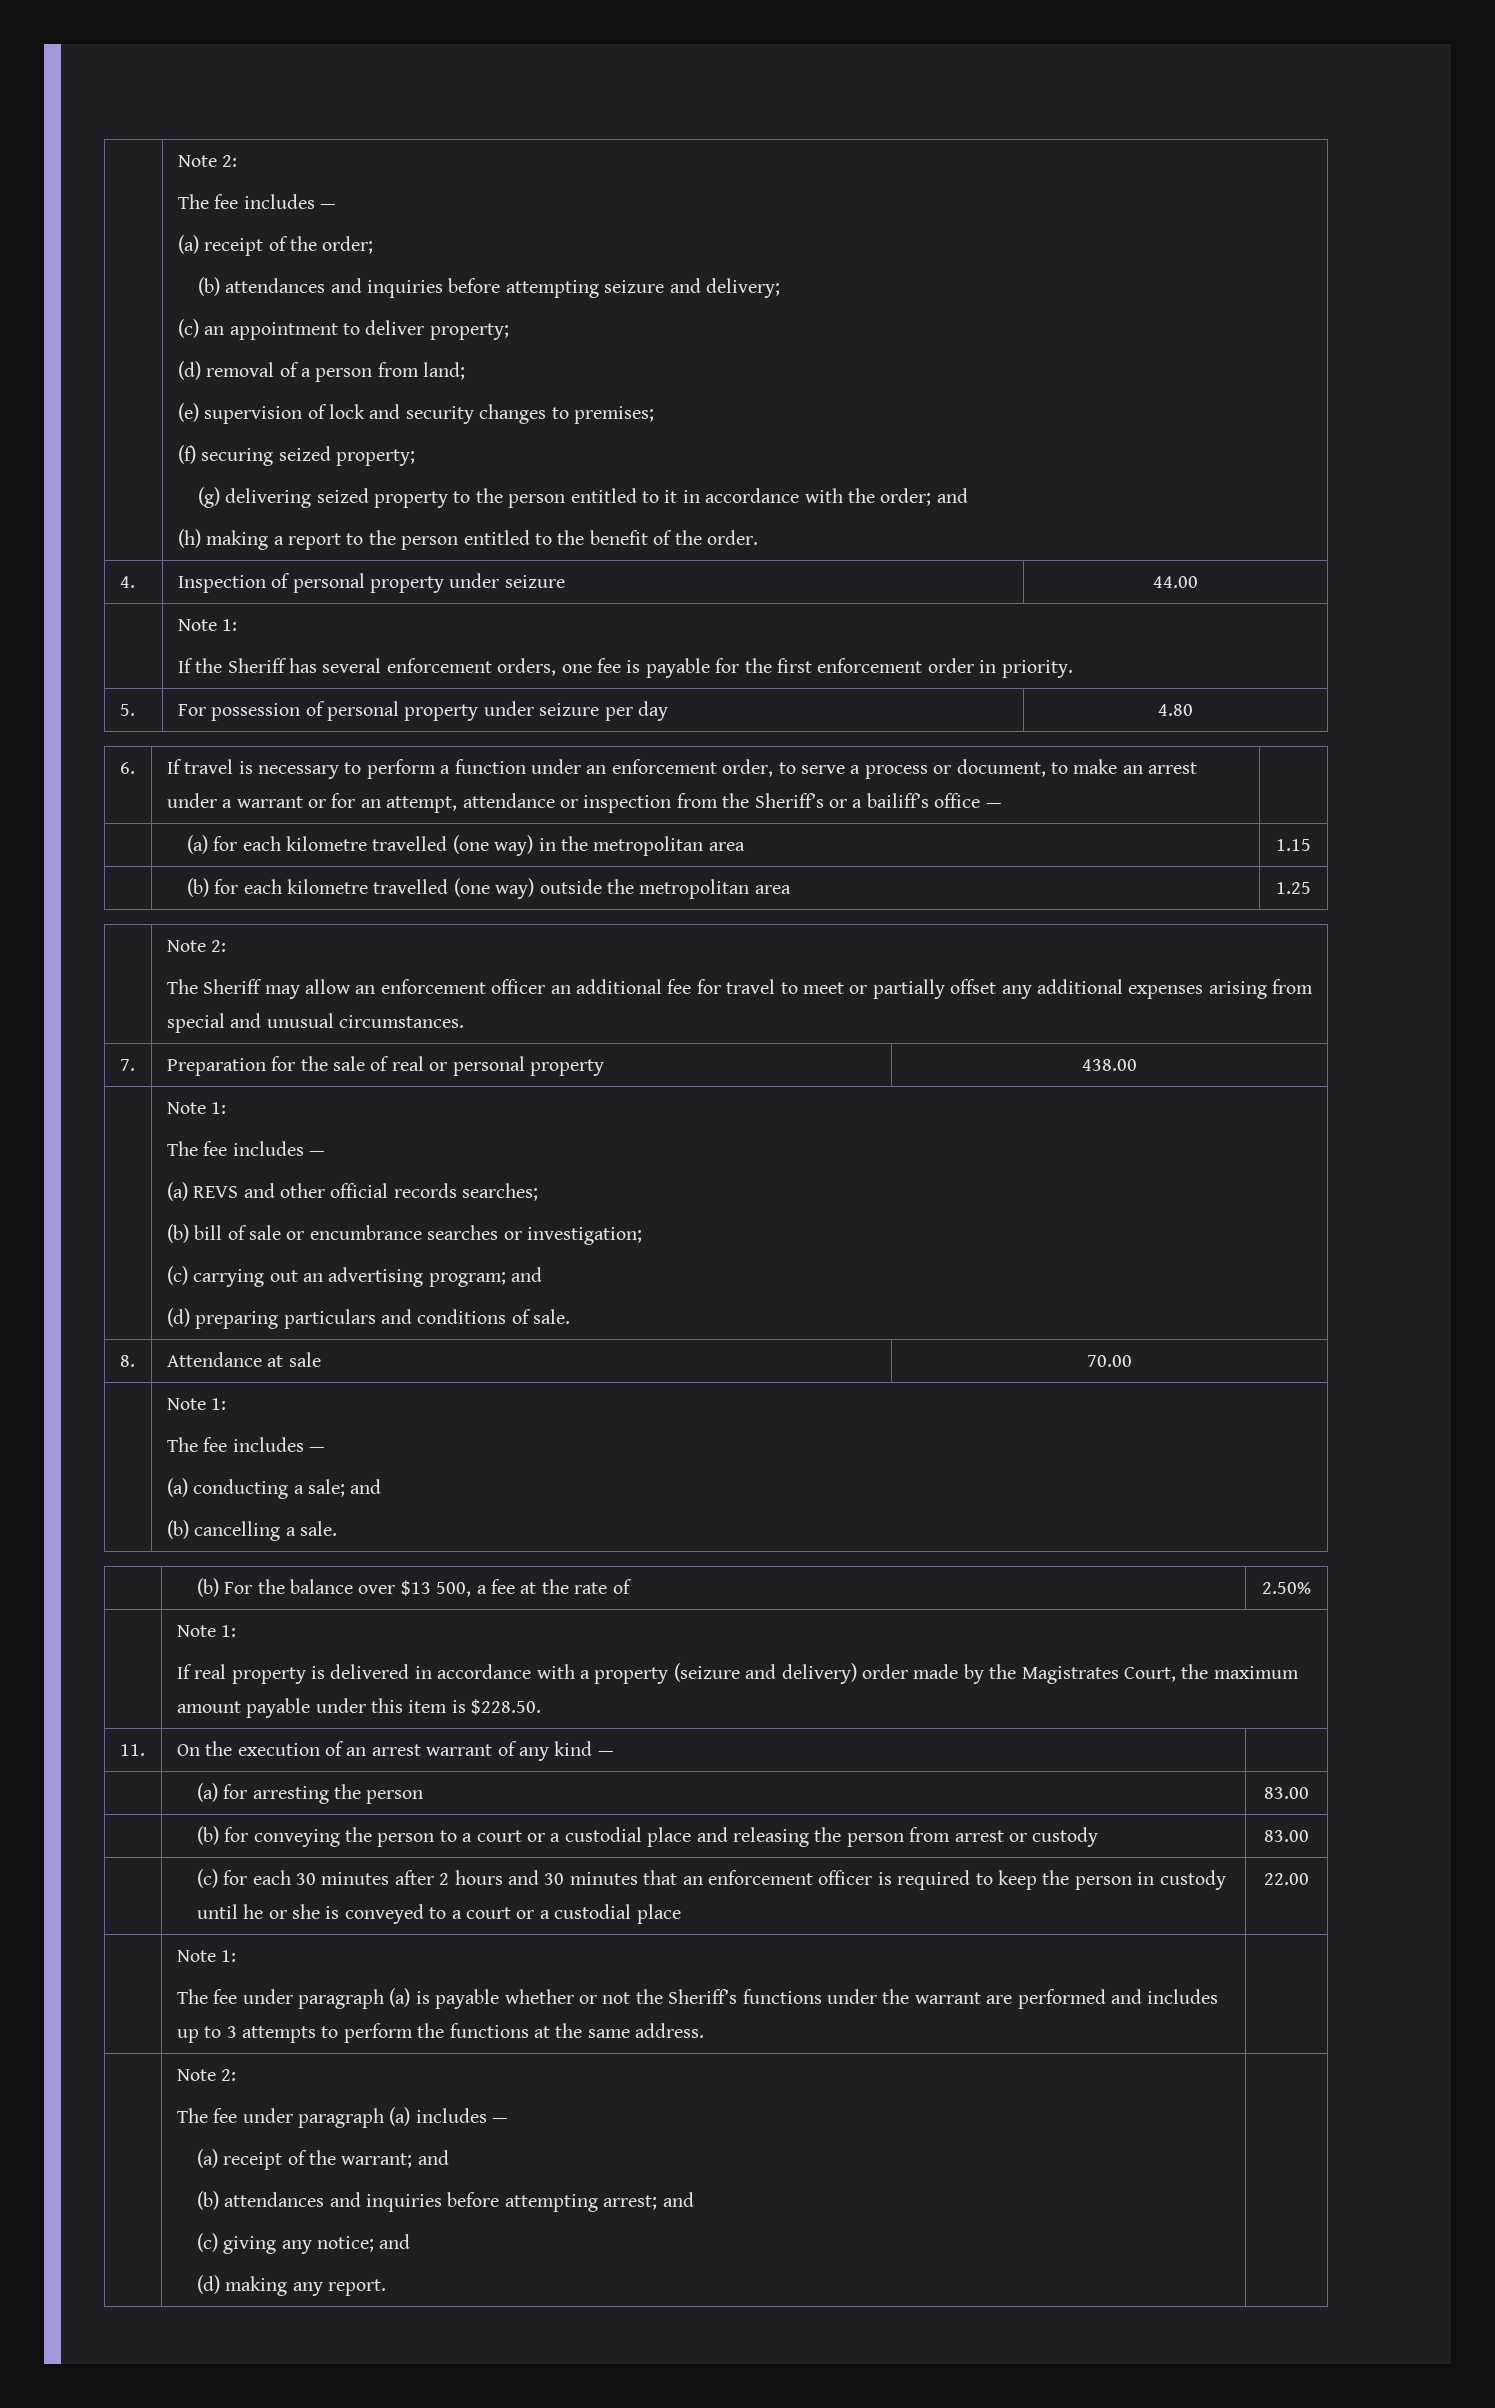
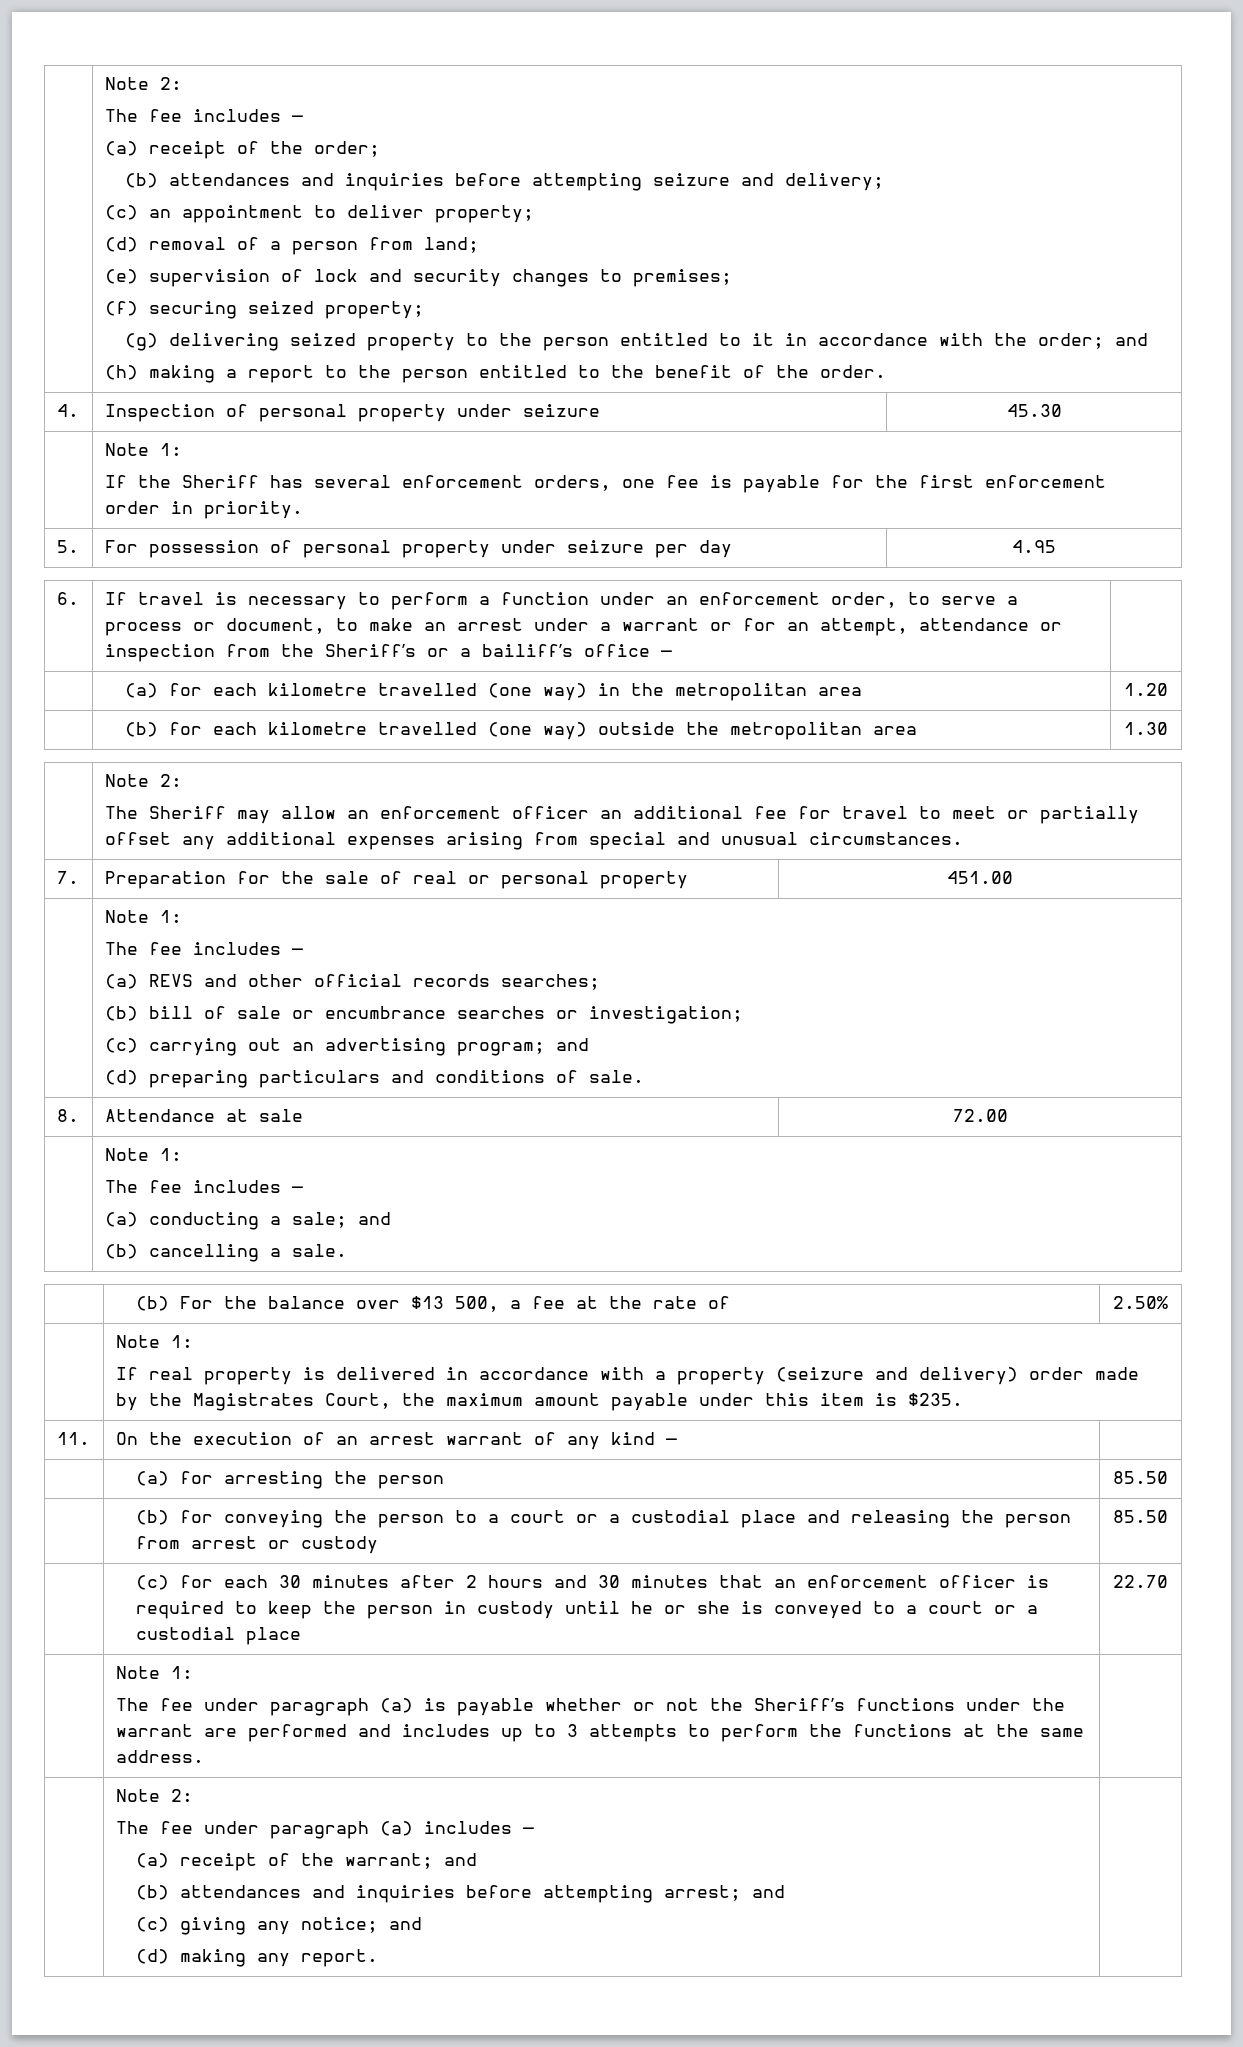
- 4. | Inspection of personal property under seizure | 44.00
+ 4. | Inspection of personal property under seizure | 45.30
- 5. | For possession of personal property under seizure per day | 4.80
+ 5. | For possession of personal property under seizure per day | 4.95
- | (a) for each kilometre travelled (one way) in the metropolitan area | 1.15
+ | (a) for each kilometre travelled (one way) in the metropolitan area | 1.20
- | (b) for each kilometre travelled (one way) outside the metropolitan area | 1.25
+ | (b) for each kilometre travelled (one way) outside the metropolitan area | 1.30
- 7. | Preparation for the sale of real or personal property | 438.00
+ 7. | Preparation for the sale of real or personal property | 451.00
- 8. | Attendance at sale | 70.00
+ 8. | Attendance at sale | 72.00
  | (b) For the balance over $13 500, a fee at the rate of | 2.50%
  | Note 1:
- If real property is delivered in accordance with a property (seizure and delivery) order made by the Magistrates Court, the maximum amount payable under this item is $228.50.
+ If real property is delivered in accordance with a property (seizure and delivery) order made by the Magistrates Court, the maximum amount payable under this item is $235.
- | (a) for arresting the person | 83.00
+ | (a) for arresting the person | 85.50
- | (b) for conveying the person to a court or a custodial place and releasing the person from arrest or custody | 83.00
+ | (b) for conveying the person to a court or a custodial place and releasing the person from arrest or custody | 85.50
- | (c) for each 30 minutes after 2 hours and 30 minutes that an enforcement officer is required to keep the person in custody until he or she is conveyed to a court or a custodial place | 22.00
+ | (c) for each 30 minutes after 2 hours and 30 minutes that an enforcement officer is required to keep the person in custody until he or she is conveyed to a court or a custodial place | 22.70

